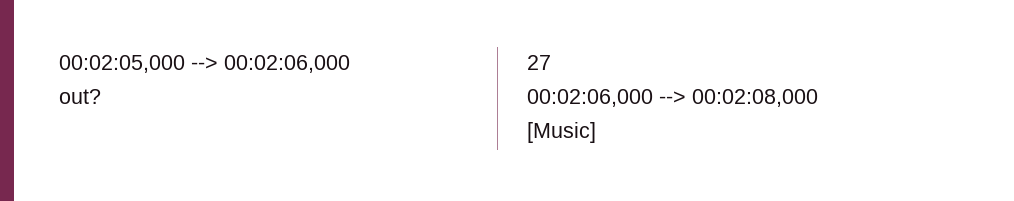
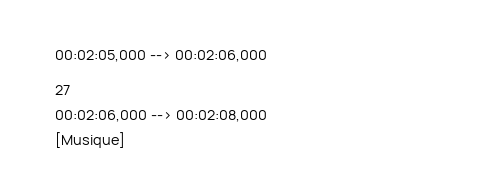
- out?
- [Music]
+ [Musique]

